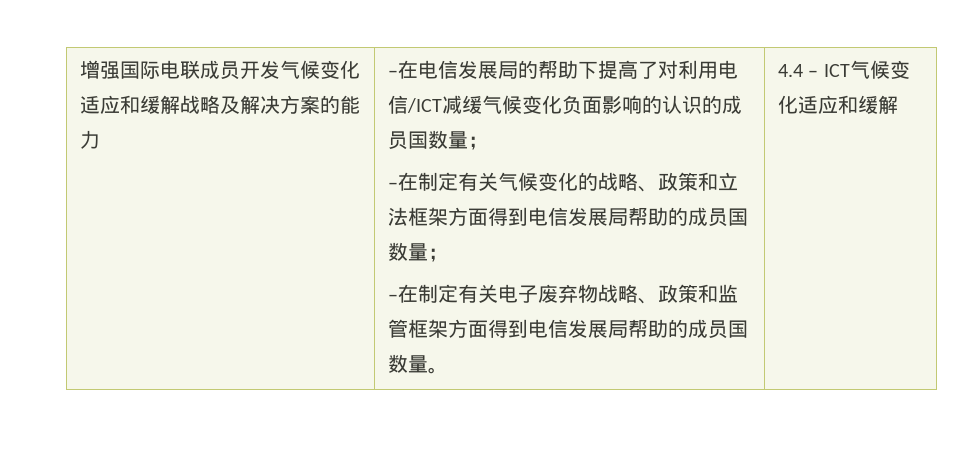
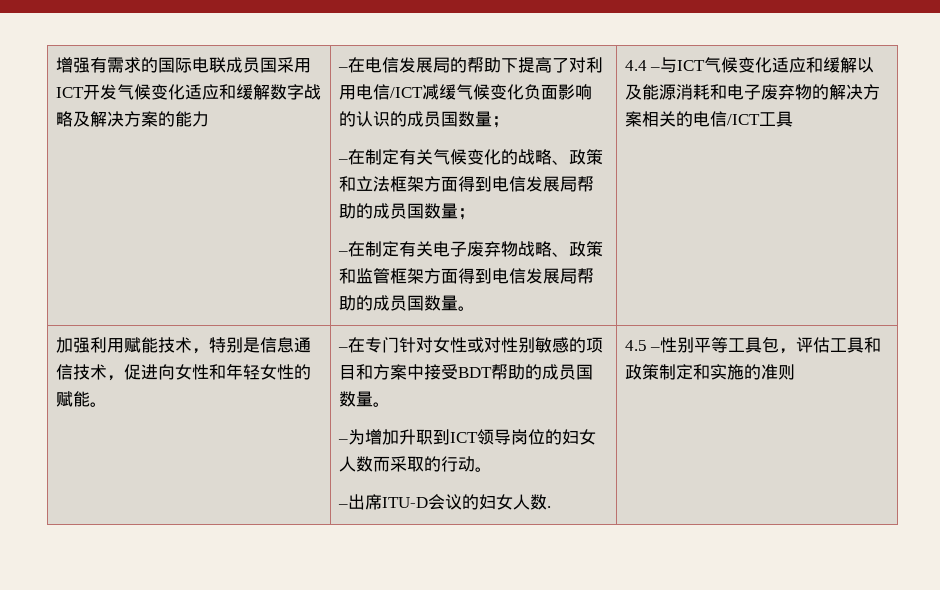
- 增强国际电联成员开发气候变化适应和缓解战略及解决方案的能力
+ 增强有需求的国际电联成员国采用ICT开发气候变化适应和缓解数字战略及解决方案的能力
- 4.4 – ICT气候变化适应和缓解
+ 4.4 –与ICT气候变化适应和缓解以及能源消耗和电子废弃物的解决方案相关的电信/ICT工具
+ 加强利用赋能技术，特别是信息通信技术，促进向女性和年轻女性的赋能。 | –在专门针对女性或对性别敏感的项目和方案中接受BDT帮助的成员国数量。
+ –为增加升职到ICT领导岗位的妇女人数而采取的行动。
+ –出席ITU-D会议的妇女人数. | 4.5 –性别平等工具包，评估工具和政策制定和实施的准则

